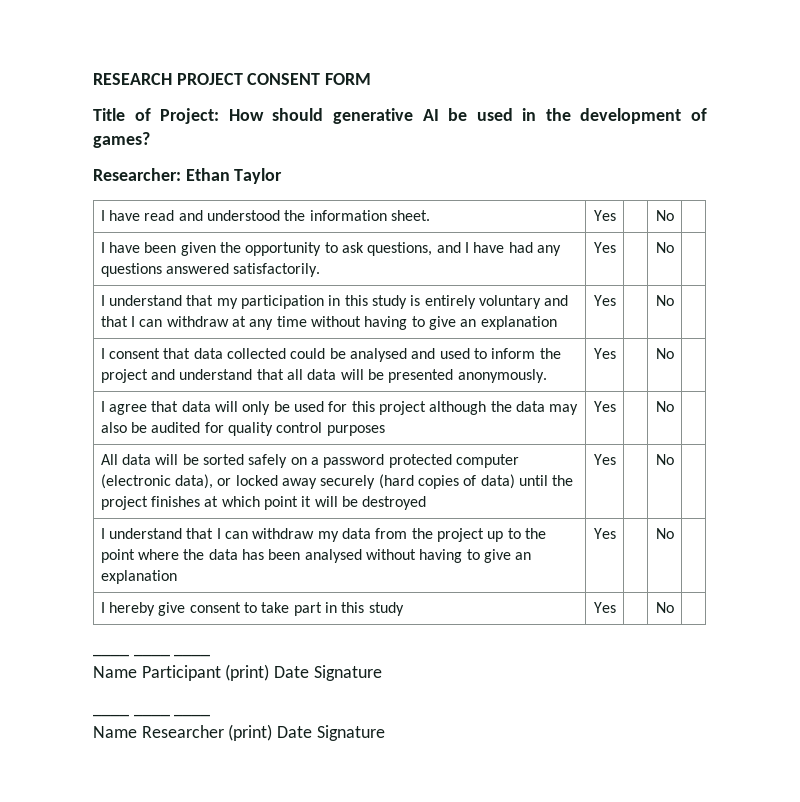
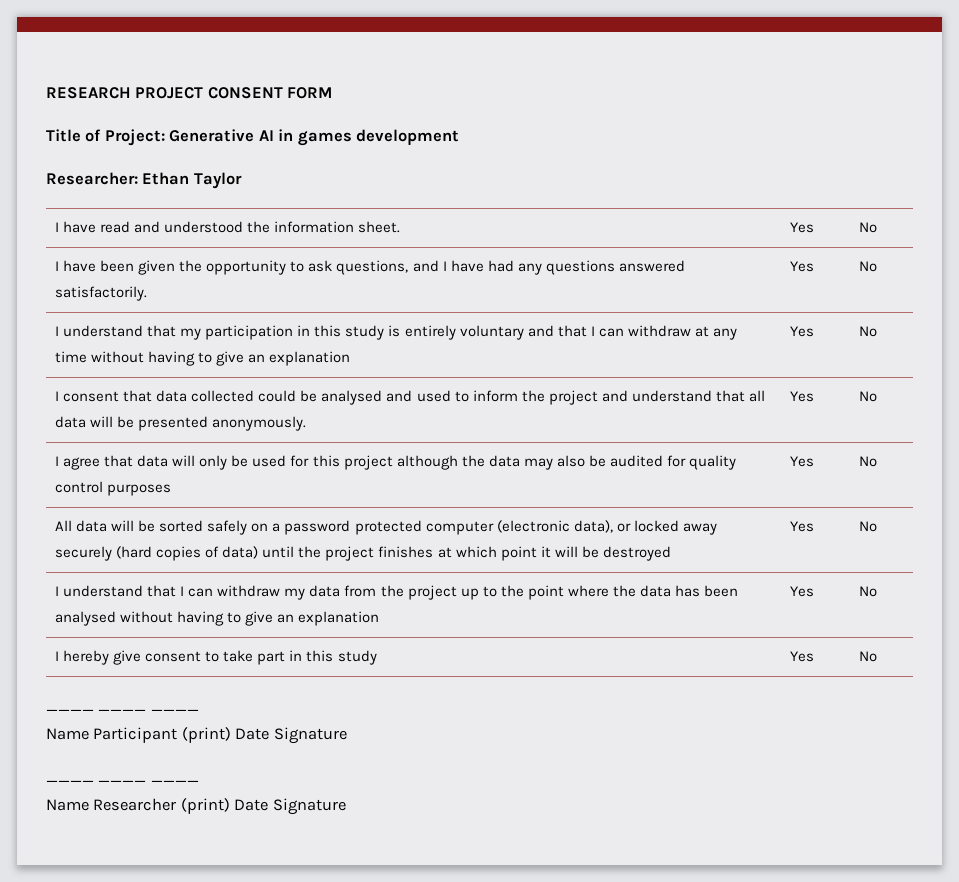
- Title of Project: How should generative AI be used in the development of games?
+ Title of Project: Generative AI in games development

